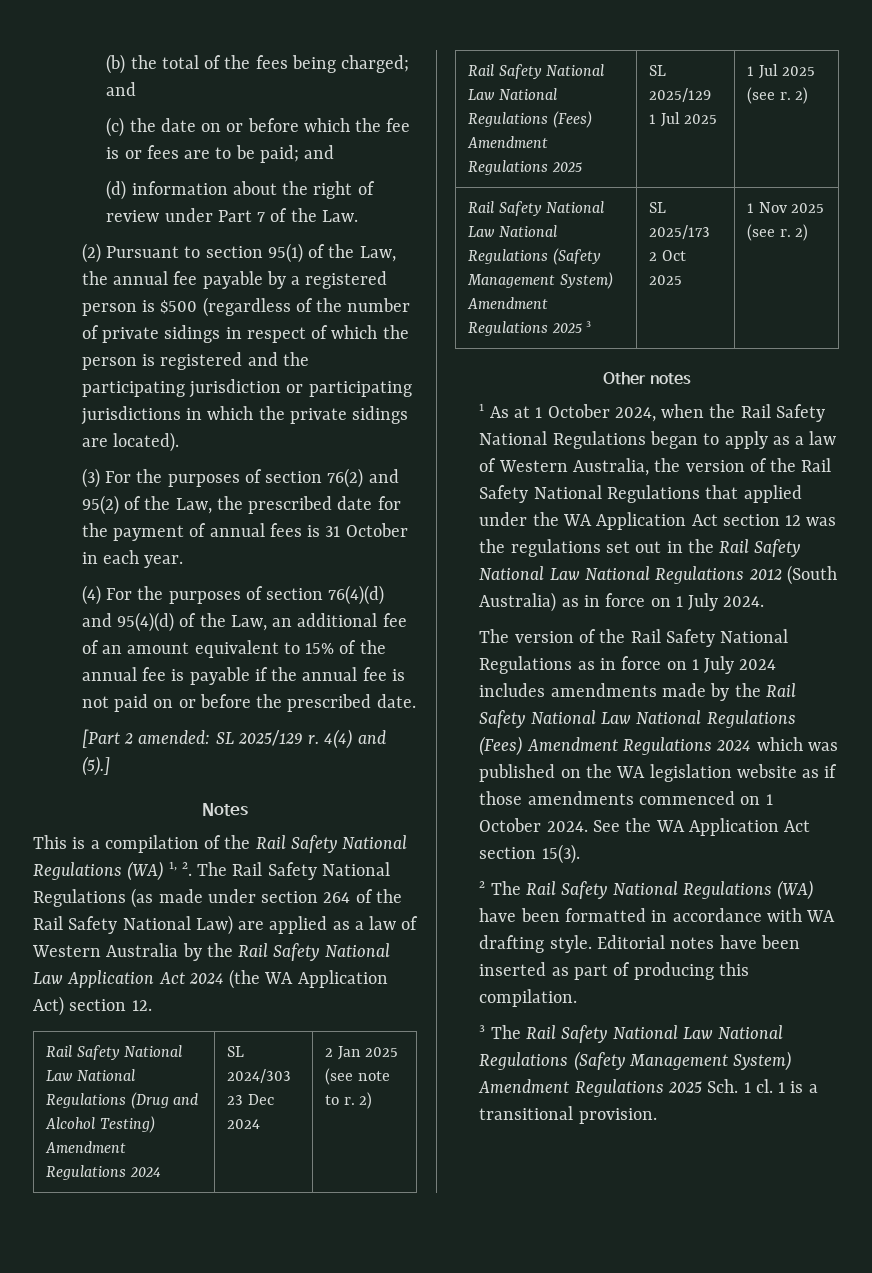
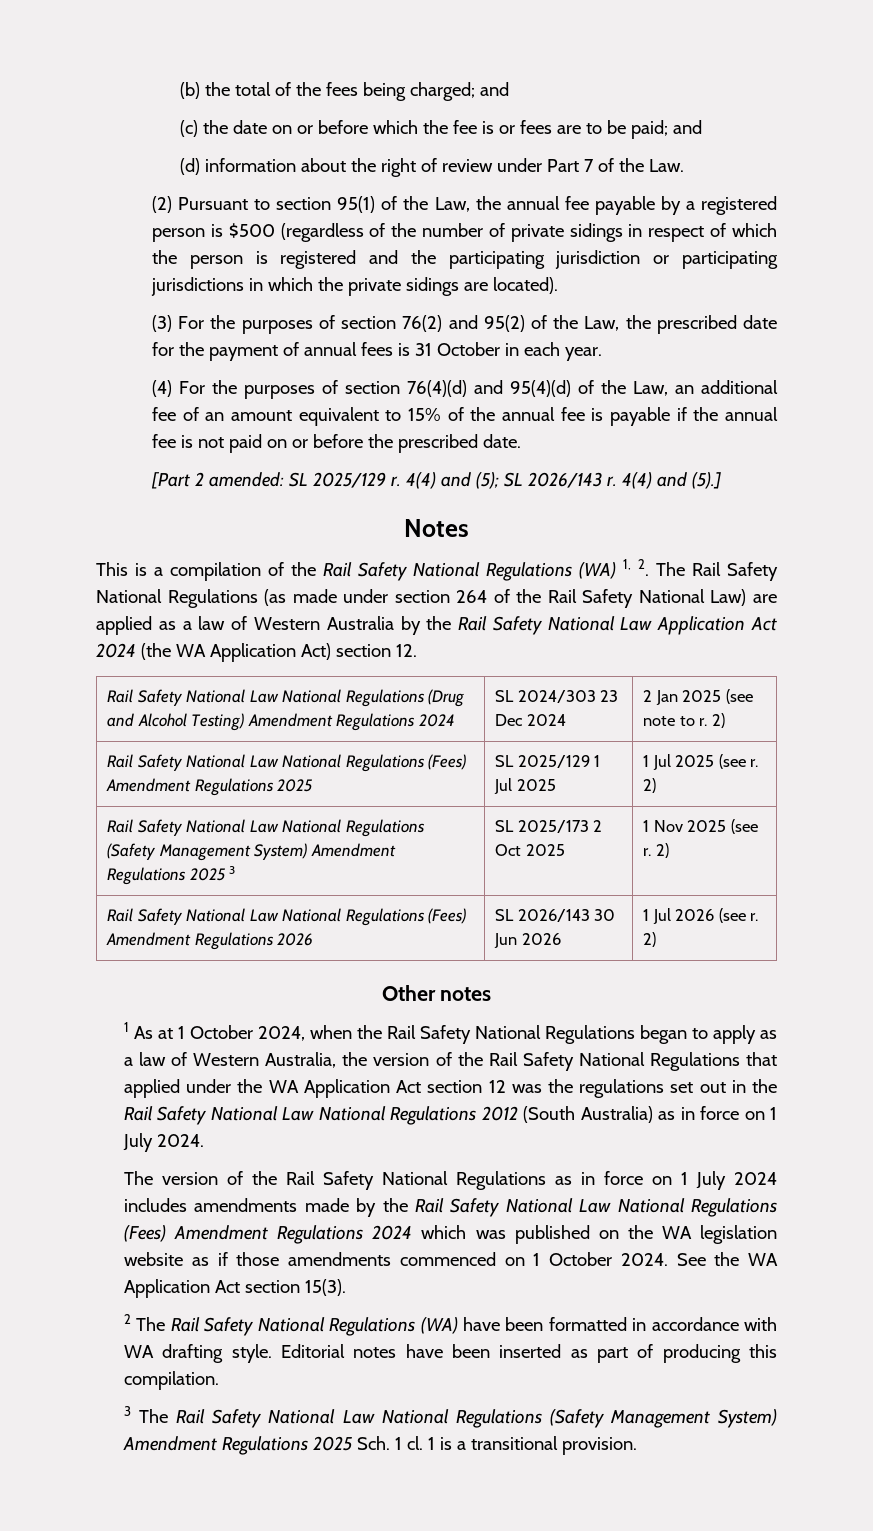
- 4(4) and (5).]
+ 4(4) and (5); SL 2026/143 r. 4(4) and (5).]
+ Rail Safety National Law National Regulations (Fees) Amendment Regulations 2026 | SL 2026/143 30 Jun 2026 | 1 Jul 2026 (see r. 2)

